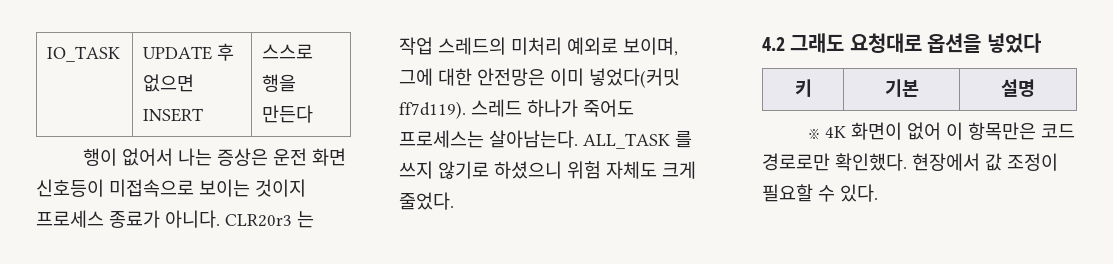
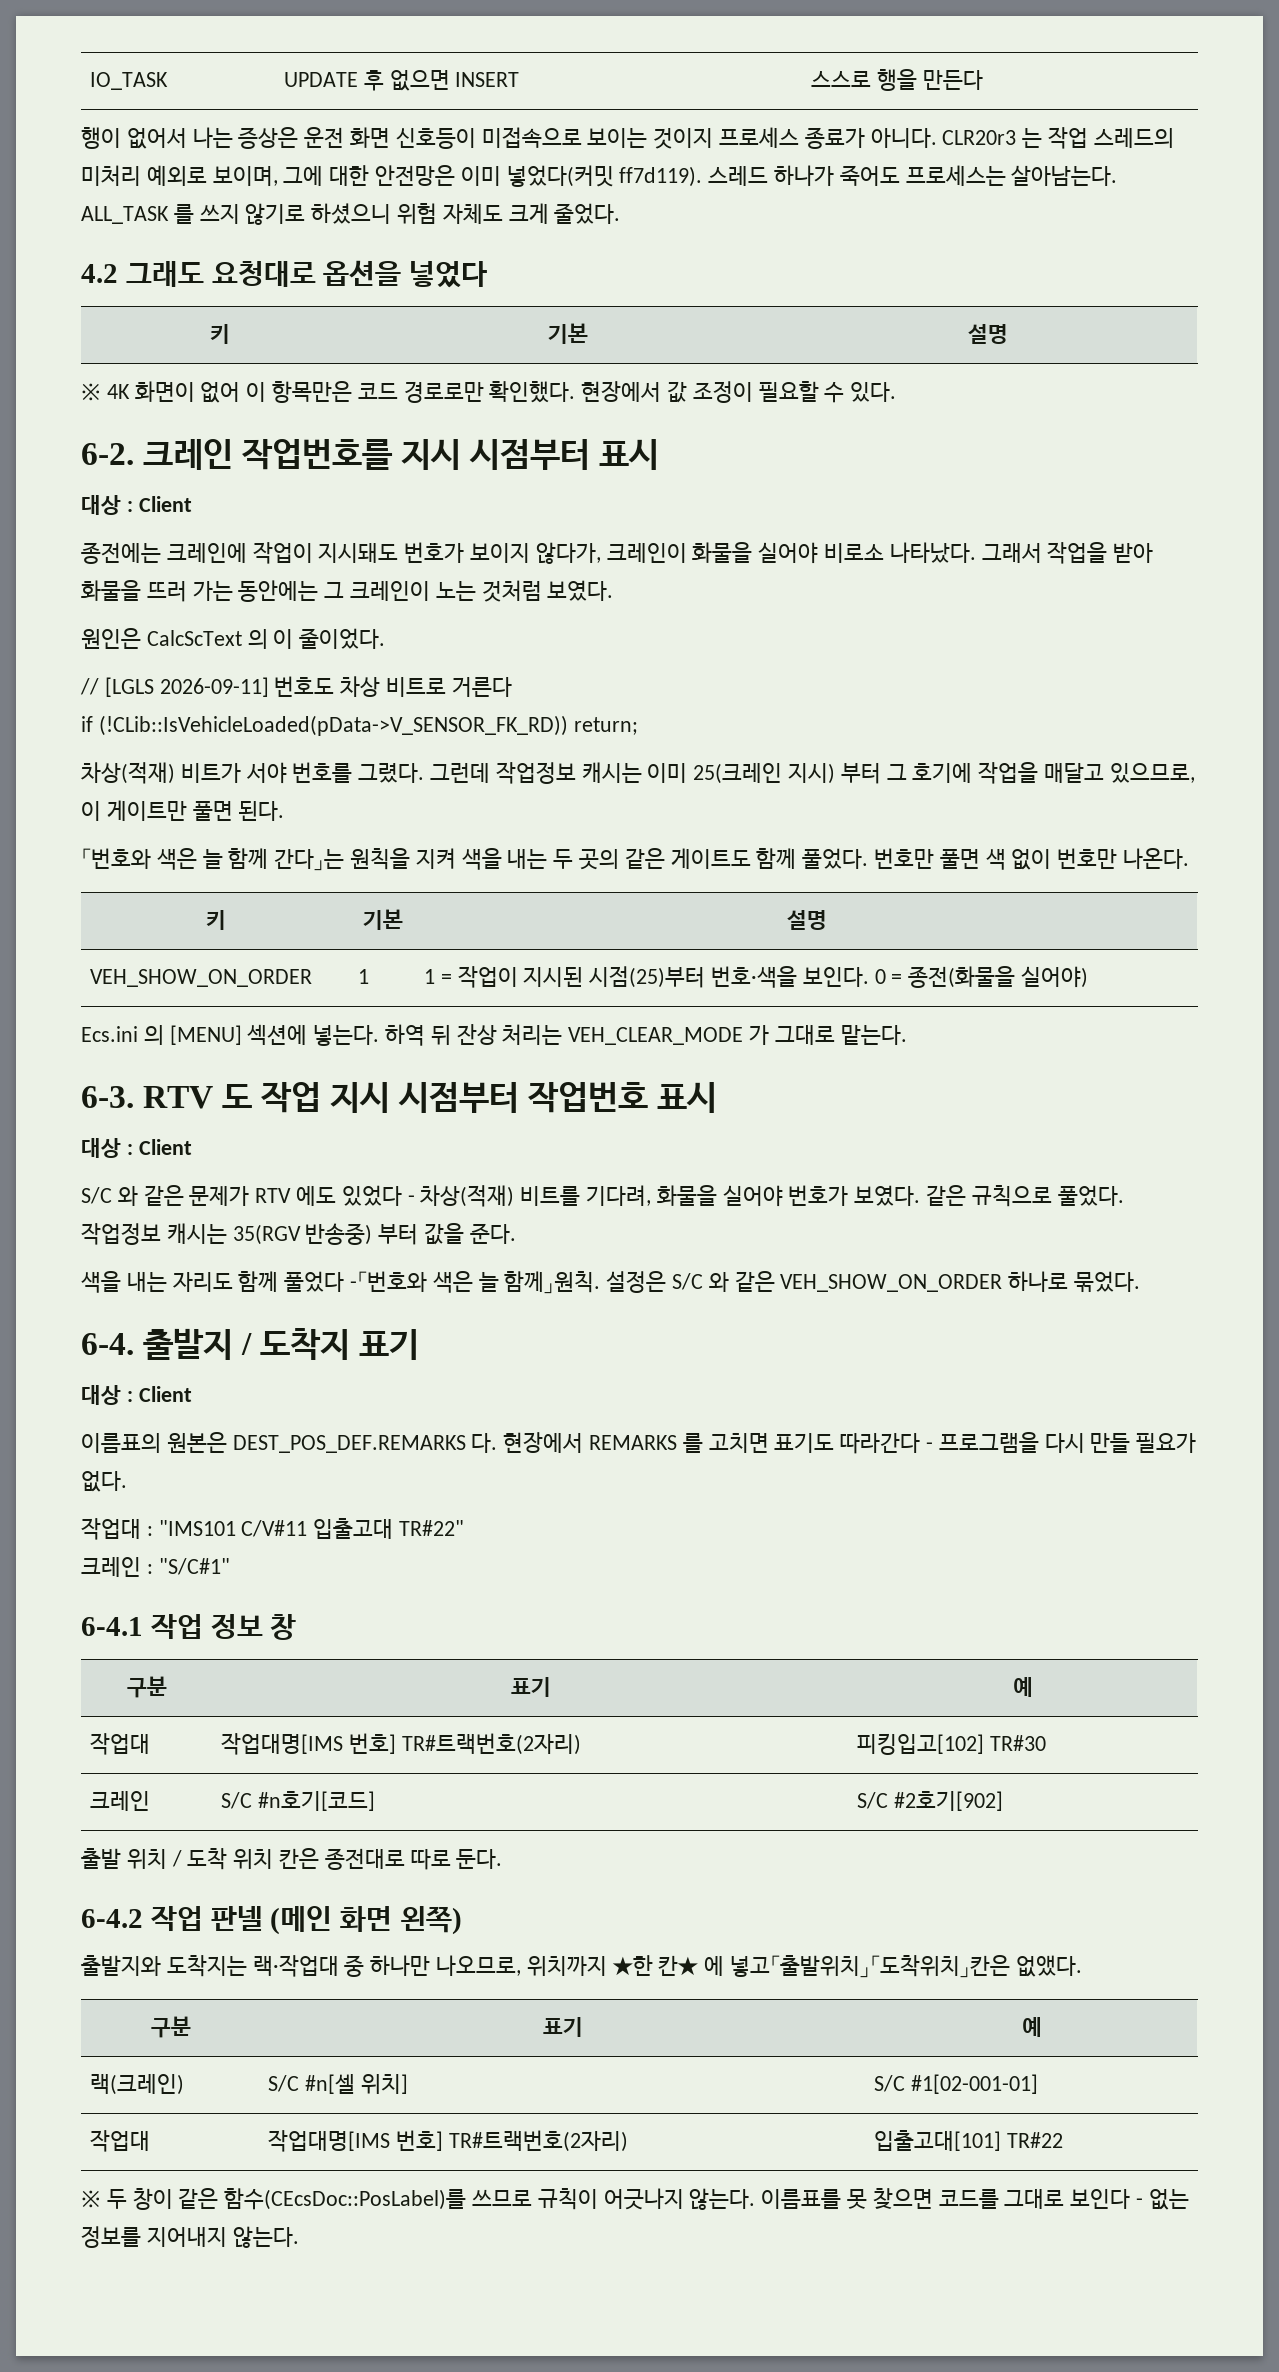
+ 6-2. 크레인 작업번호를 지시 시점부터 표시
+ 대상 : Client
+ 종전에는 크레인에 작업이 지시돼도 번호가 보이지 않다가, 크레인이 화물을 실어야 비로소 나타났다. 그래서 작업을 받아 화물을 뜨러 가는 동안에는 그 크레인이 노는 것처럼 보였다.
+ 원인은 CalcScText 의 이 줄이었다.
+ // [LGLS 2026-09-11] 번호도 차상 비트로 거른다
+ if (!CLib::IsVehicleLoaded(pData->V_SENSOR_FK_RD)) return;
+ 차상(적재) 비트가 서야 번호를 그렸다. 그런데 작업정보 캐시는 이미 25(크레인 지시) 부터 그 호기에 작업을 매달고 있으므로, 이 게이트만 풀면 된다.
+ 「번호와 색은 늘 함께 간다」는 원칙을 지켜 색을 내는 두 곳의 같은 게이트도 함께 풀었다. 번호만 풀면 색 없이 번호만 나온다.
+ 키 | 기본 | 설명
+ VEH_SHOW_ON_ORDER | 1 | 1 = 작업이 지시된 시점(25)부터 번호·색을 보인다. 0 = 종전(화물을 실어야)
+ Ecs.ini 의 [MENU] 섹션에 넣는다. 하역 뒤 잔상 처리는 VEH_CLEAR_MODE 가 그대로 맡는다.
+ 6-3. RTV 도 작업 지시 시점부터 작업번호 표시
+ 대상 : Client
+ S/C 와 같은 문제가 RTV 에도 있었다 - 차상(적재) 비트를 기다려, 화물을 실어야 번호가 보였다. 같은 규칙으로 풀었다. 작업정보 캐시는 35(RGV 반송중) 부터 값을 준다.
+ 색을 내는 자리도 함께 풀었다 -「번호와 색은 늘 함께」원칙. 설정은 S/C 와 같은 VEH_SHOW_ON_ORDER 하나로 묶었다.
+ 6-4. 출발지 / 도착지 표기
+ 대상 : Client
+ 이름표의 원본은 DEST_POS_DEF.REMARKS 다. 현장에서 REMARKS 를 고치면 표기도 따라간다 - 프로그램을 다시 만들 필요가 없다.
+ 작업대 : "IMS101 C/V#11 입출고대 TR#22"
+ 크레인 : "S/C#1"
+ 6-4.1 작업 정보 창
+ 구분 | 표기 | 예
+ 작업대 | 작업대명[IMS 번호] TR#트랙번호(2자리) | 피킹입고[102] TR#30
+ 크레인 | S/C #n호기[코드] | S/C #2호기[902]
+ 출발 위치 / 도착 위치 칸은 종전대로 따로 둔다.
+ 6-4.2 작업 판넬 (메인 화면 왼쪽)
+ 출발지와 도착지는 랙·작업대 중 하나만 나오므로, 위치까지 ★한 칸★ 에 넣고「출발위치」「도착위치」칸은 없앴다.
+ 구분 | 표기 | 예
+ 랙(크레인) | S/C #n[셀 위치] | S/C #1[02-001-01]
+ 작업대 | 작업대명[IMS 번호] TR#트랙번호(2자리) | 입출고대[101] TR#22
+ ※ 두 창이 같은 함수(CEcsDoc::PosLabel)를 쓰므로 규칙이 어긋나지 않는다. 이름표를 못 찾으면 코드를 그대로 보인다 - 없는 정보를 지어내지 않는다.

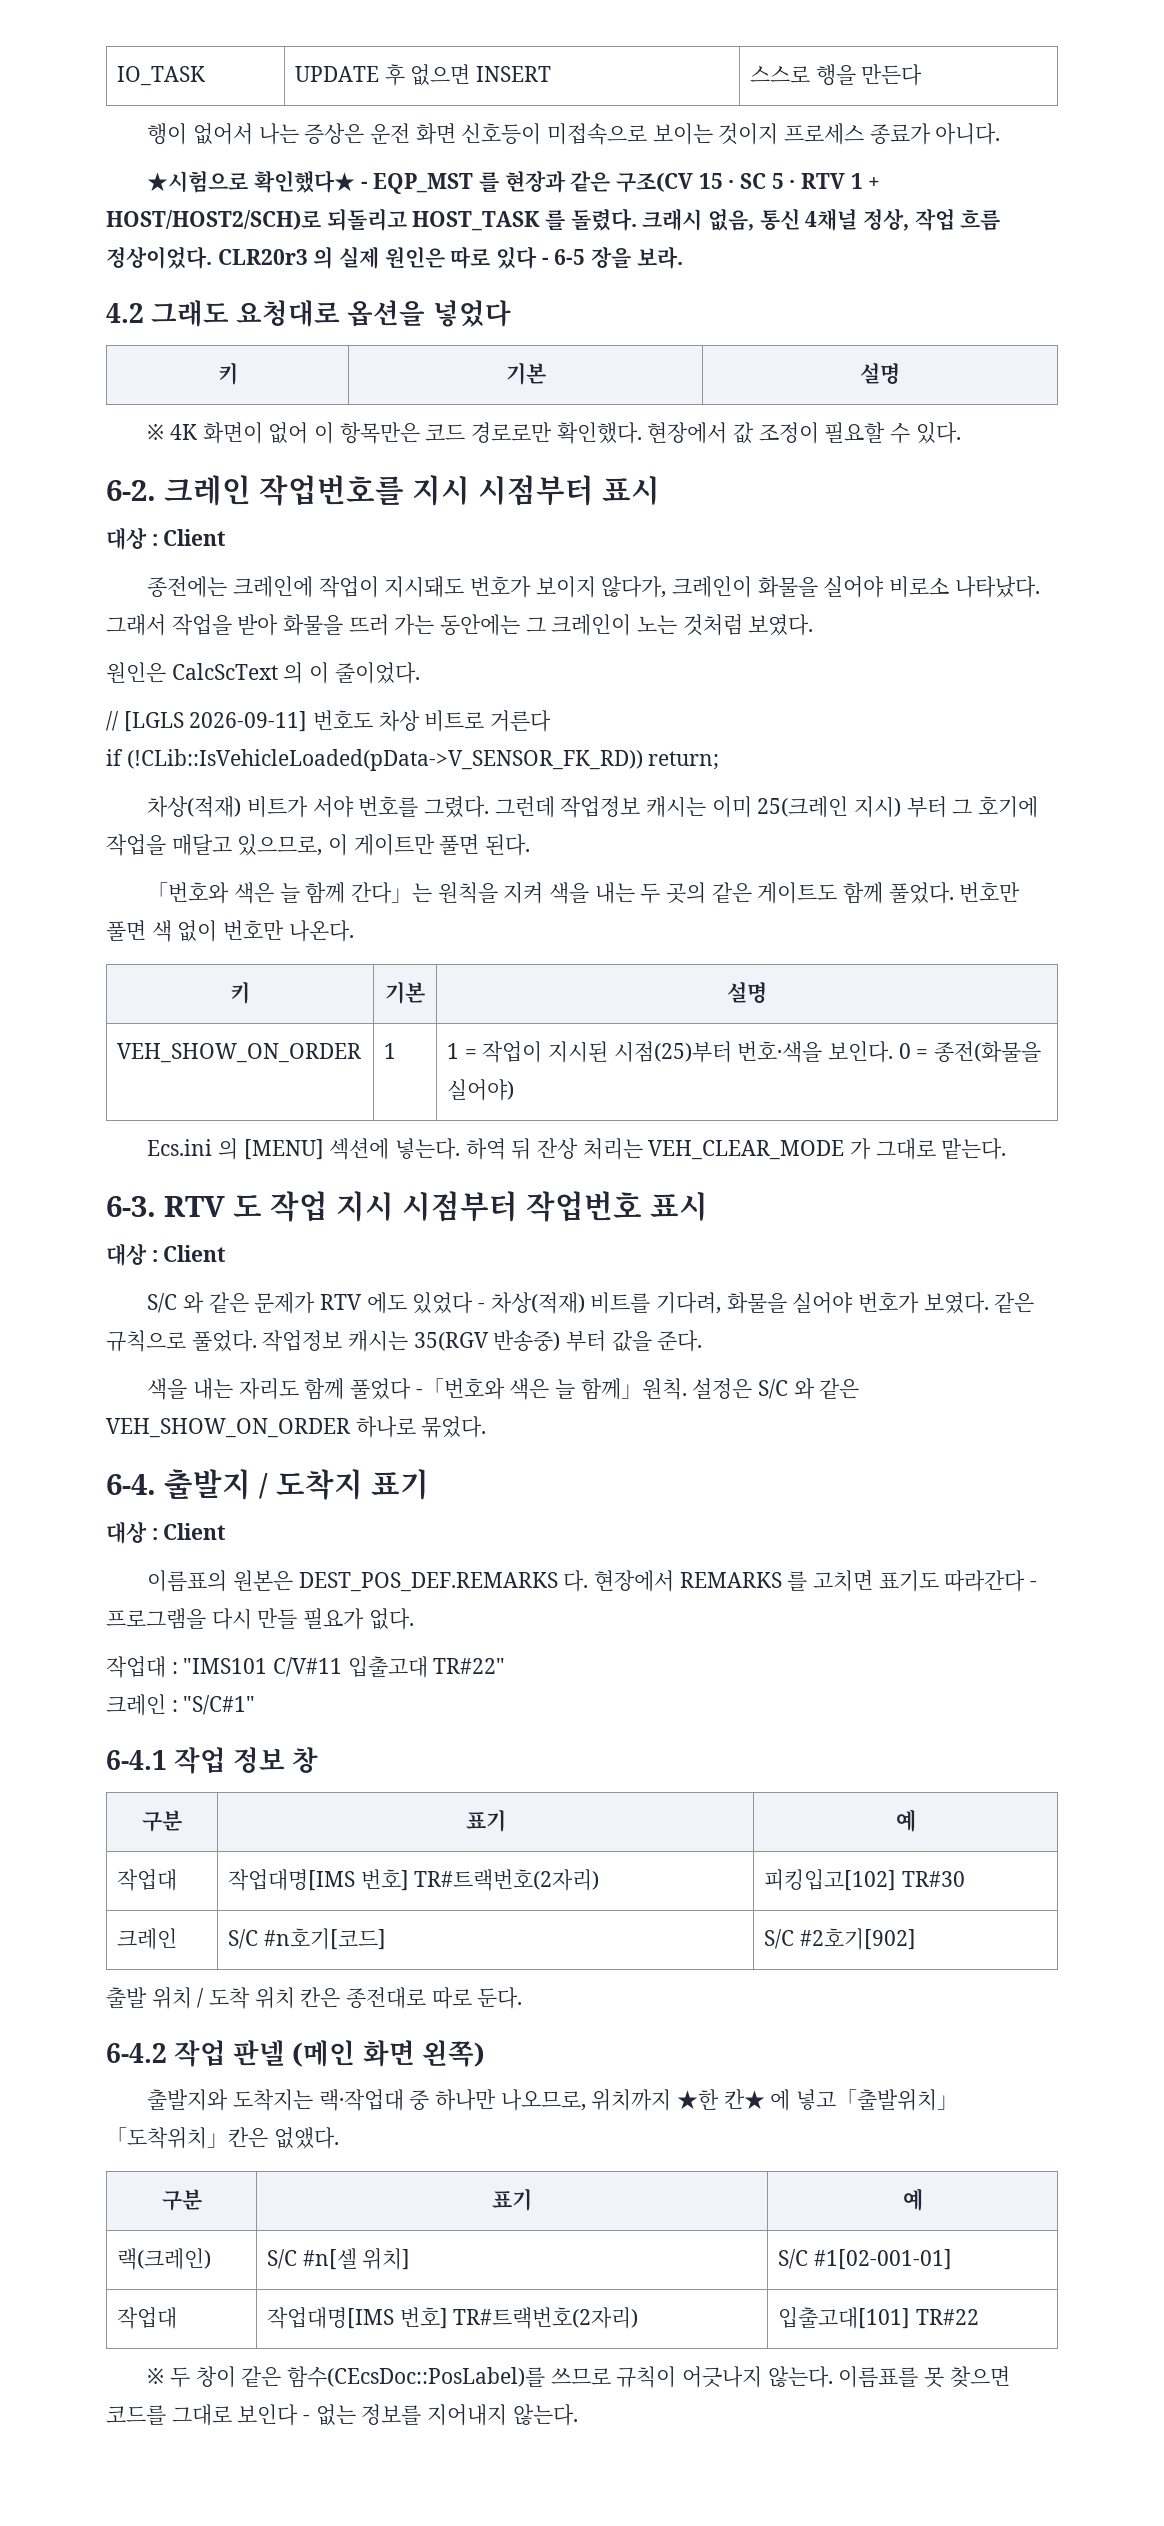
- 행이 없어서 나는 증상은 운전 화면 신호등이 미접속으로 보이는 것이지 프로세스 종료가 아니다. CLR20r3 는 작업 스레드의 미처리 예외로 보이며, 그에 대한 안전망은 이미 넣었다(커밋 ff7d119). 스레드 하나가 죽어도 프로세스는 살아남는다. ALL_TASK 를 쓰지 않기로 하셨으니 위험 자체도 크게 줄었다.
+ 행이 없어서 나는 증상은 운전 화면 신호등이 미접속으로 보이는 것이지 프로세스 종료가 아니다.
+ ★시험으로 확인했다★ - EQP_MST 를 현장과 같은 구조(CV 15 · SC 5 · RTV 1 + HOST/HOST2/SCH)로 되돌리고 HOST_TASK 를 돌렸다. 크래시 없음, 통신 4채널 정상, 작업 흐름 정상이었다. CLR20r3 의 실제 원인은 따로 있다 - 6-5 장을 보라.

